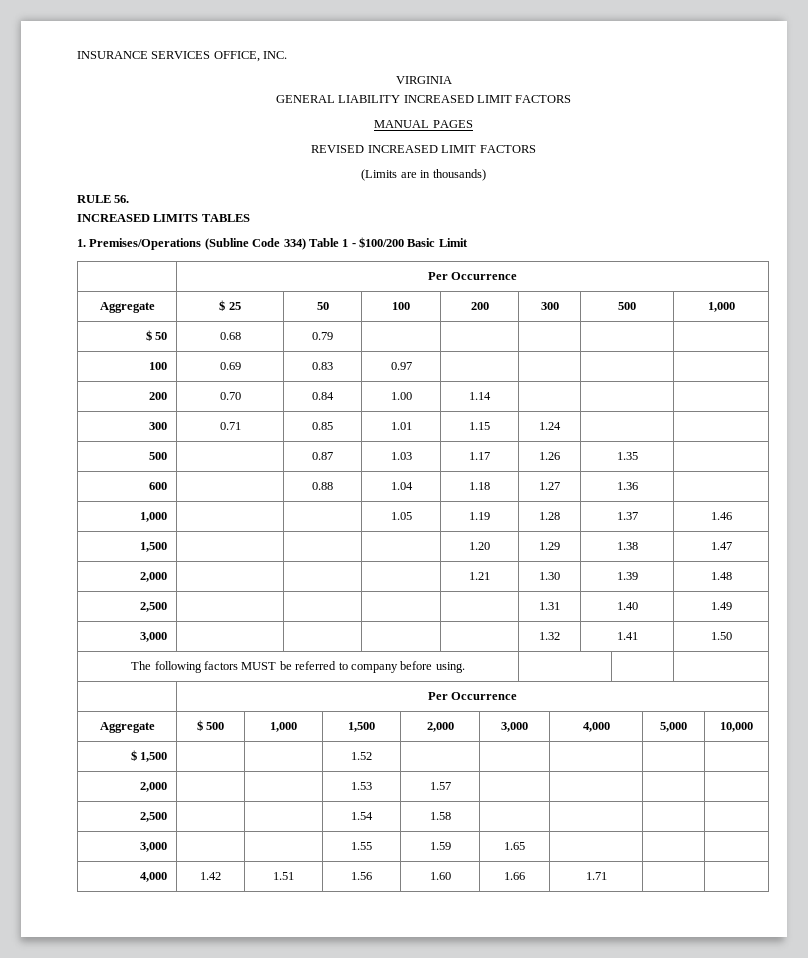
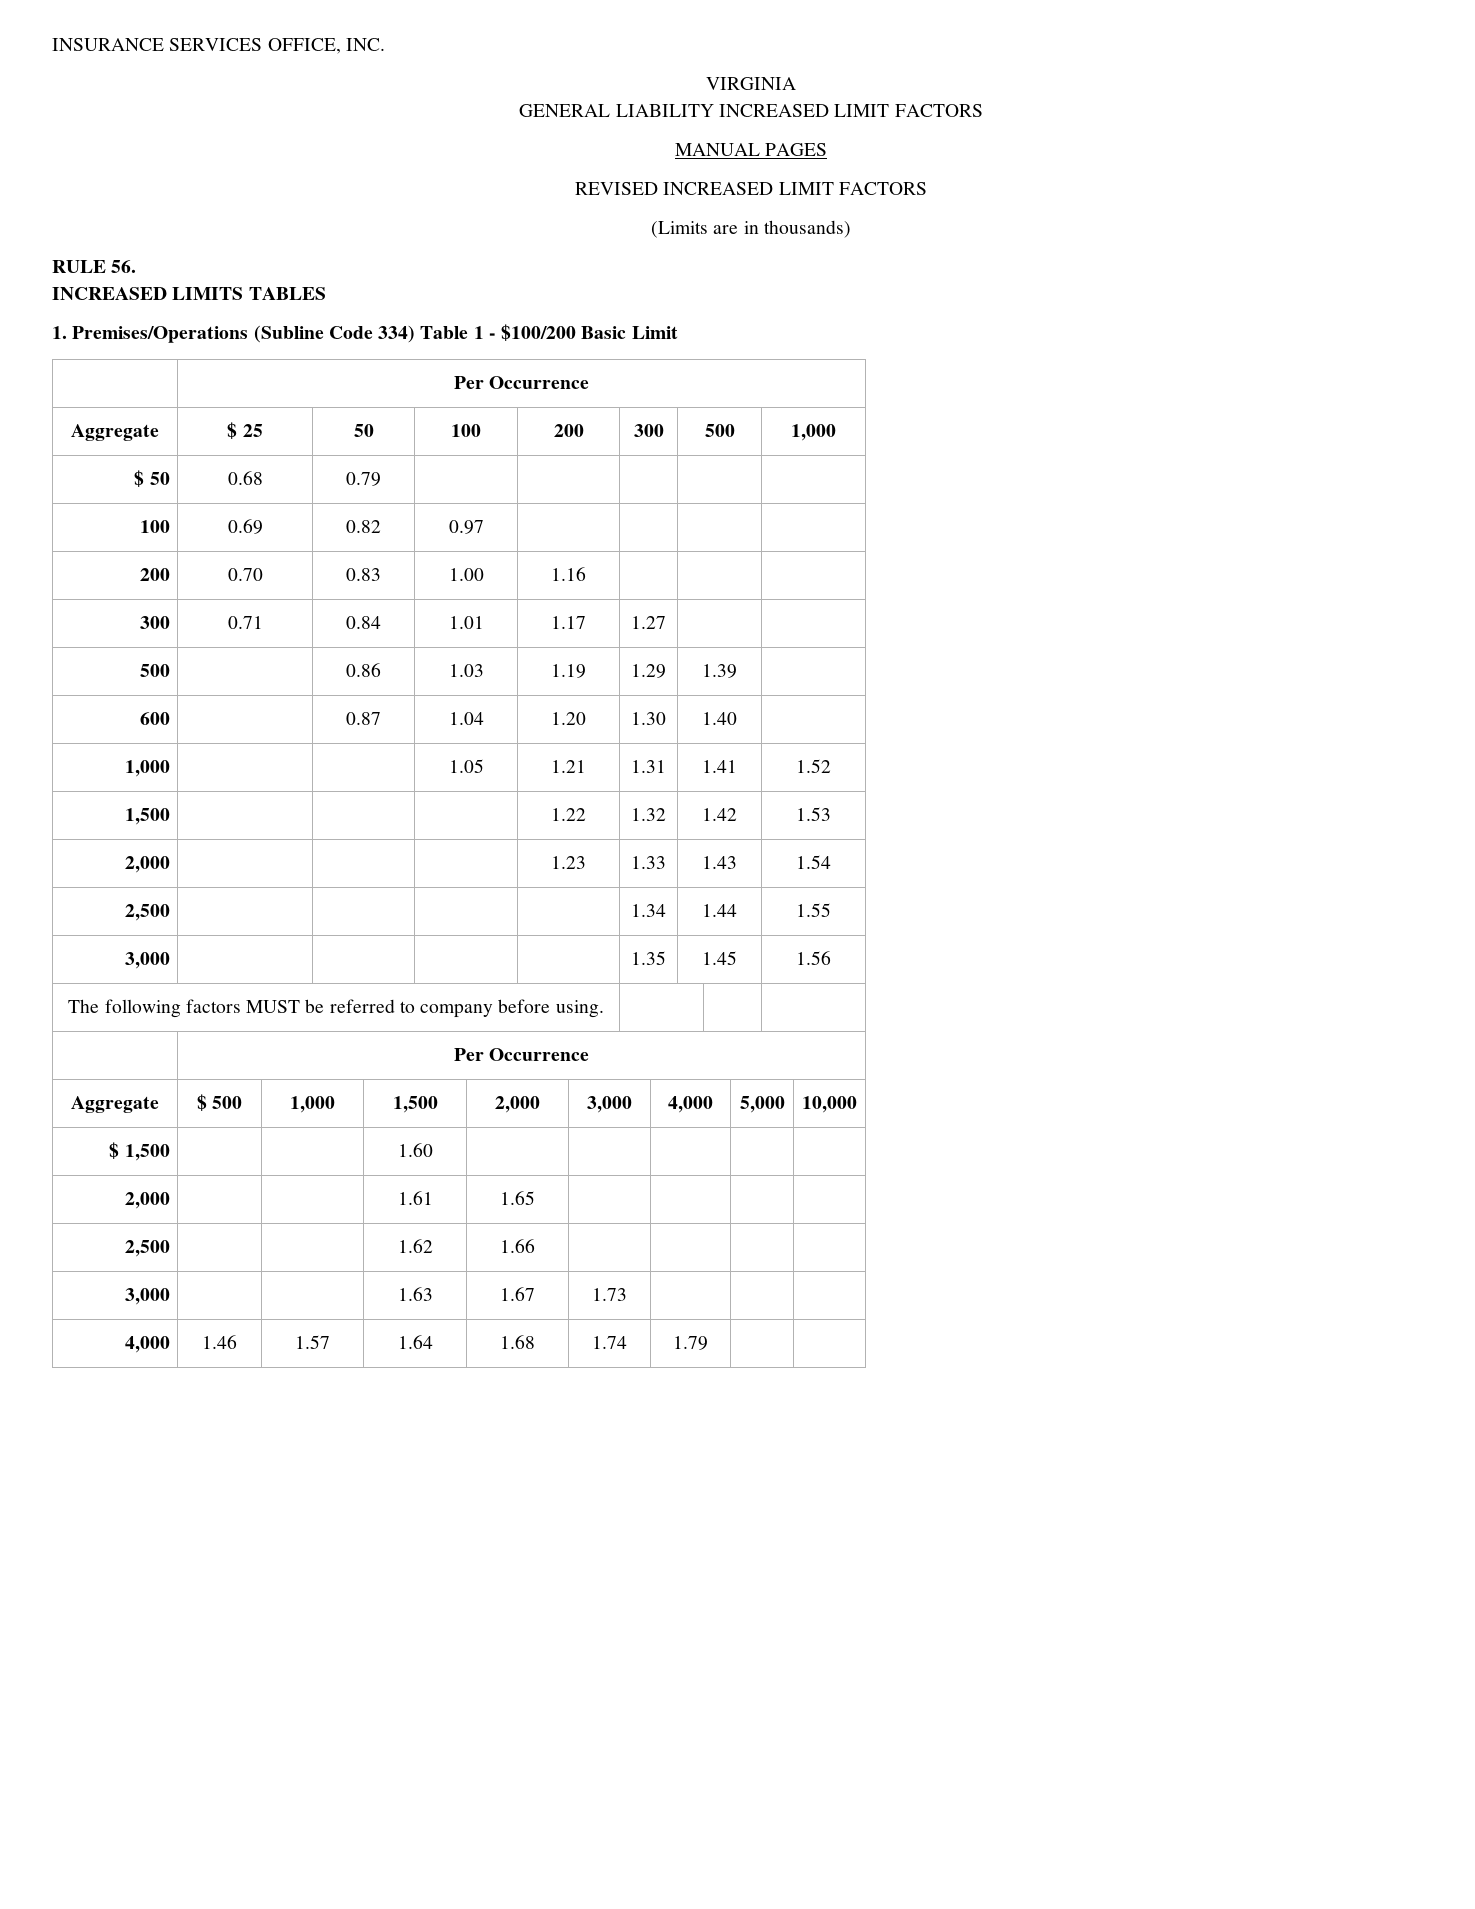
- 100 | 0.69 | 0.83 | 0.97 | | | |
+ 100 | 0.69 | 0.82 | 0.97 | | | |
- 200 | 0.70 | 0.84 | 1.00 | 1.14 | | |
+ 200 | 0.70 | 0.83 | 1.00 | 1.16 | | |
- 300 | 0.71 | 0.85 | 1.01 | 1.15 | 1.24 | |
+ 300 | 0.71 | 0.84 | 1.01 | 1.17 | 1.27 | |
- 500 | | 0.87 | 1.03 | 1.17 | 1.26 | 1.35 |
+ 500 | | 0.86 | 1.03 | 1.19 | 1.29 | 1.39 |
- 600 | | 0.88 | 1.04 | 1.18 | 1.27 | 1.36 |
+ 600 | | 0.87 | 1.04 | 1.20 | 1.30 | 1.40 |
- 1,000 | | | 1.05 | 1.19 | 1.28 | 1.37 | 1.46
- 1,500 | | | | 1.20 | 1.29 | 1.38 | 1.47
- 2,000 | | | | 1.21 | 1.30 | 1.39 | 1.48
- 2,500 | | | | | 1.31 | 1.40 | 1.49
- 3,000 | | | | | 1.32 | 1.41 | 1.50
+ 1,000 | | | 1.05 | 1.21 | 1.31 | 1.41 | 1.52
+ 1,500 | | | | 1.22 | 1.32 | 1.42 | 1.53
+ 2,000 | | | | 1.23 | 1.33 | 1.43 | 1.54
+ 2,500 | | | | | 1.34 | 1.44 | 1.55
+ 3,000 | | | | | 1.35 | 1.45 | 1.56
- $ 1,500 | | | 1.52 | | | | |
- 2,000 | | | 1.53 | 1.57 | | | |
- 2,500 | | | 1.54 | 1.58 | | | |
- 3,000 | | | 1.55 | 1.59 | 1.65 | | |
- 4,000 | 1.42 | 1.51 | 1.56 | 1.60 | 1.66 | 1.71 | |
+ $ 1,500 | | | 1.60 | | | | |
+ 2,000 | | | 1.61 | 1.65 | | | |
+ 2,500 | | | 1.62 | 1.66 | | | |
+ 3,000 | | | 1.63 | 1.67 | 1.73 | | |
+ 4,000 | 1.46 | 1.57 | 1.64 | 1.68 | 1.74 | 1.79 | |

